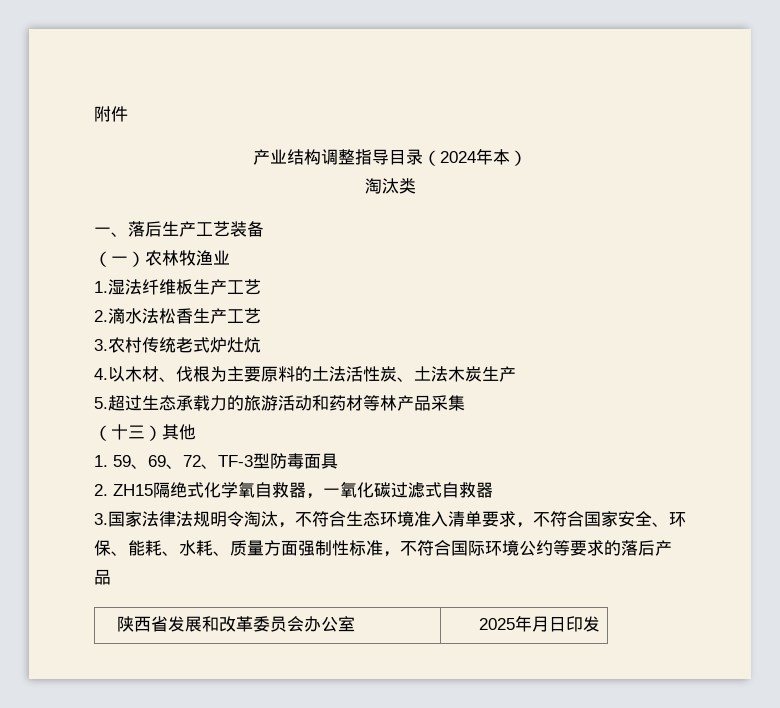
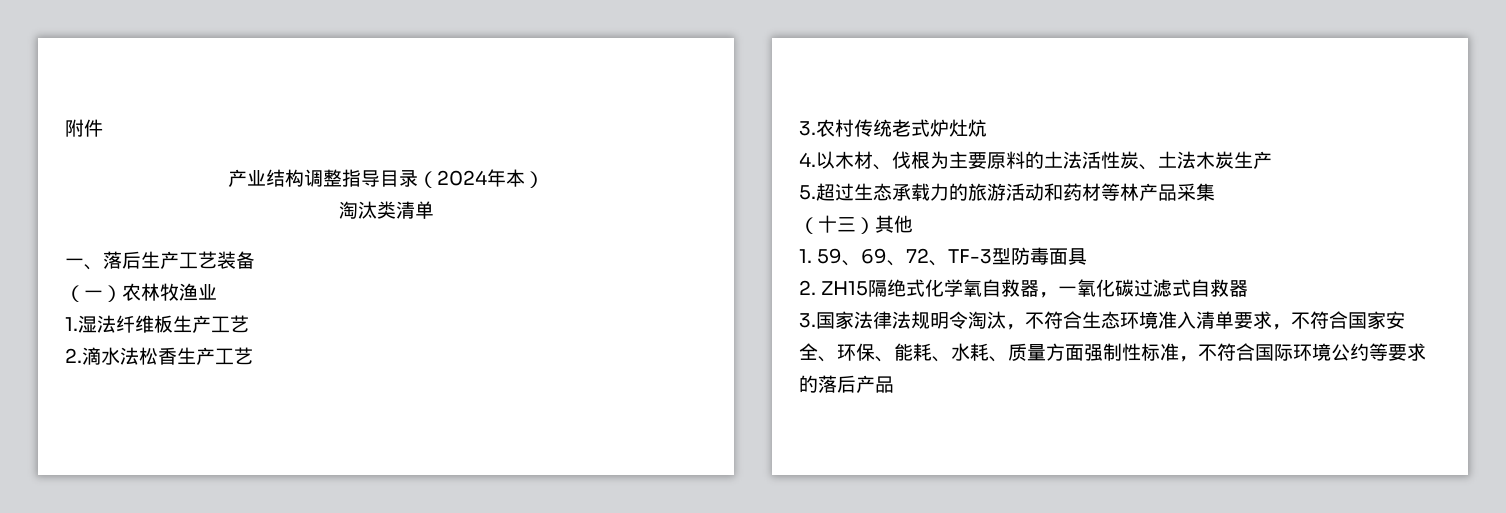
- 淘汰类
+ 淘汰类清单
- 陕西省发展和改革委员会办公室 | 2025年月日印发

